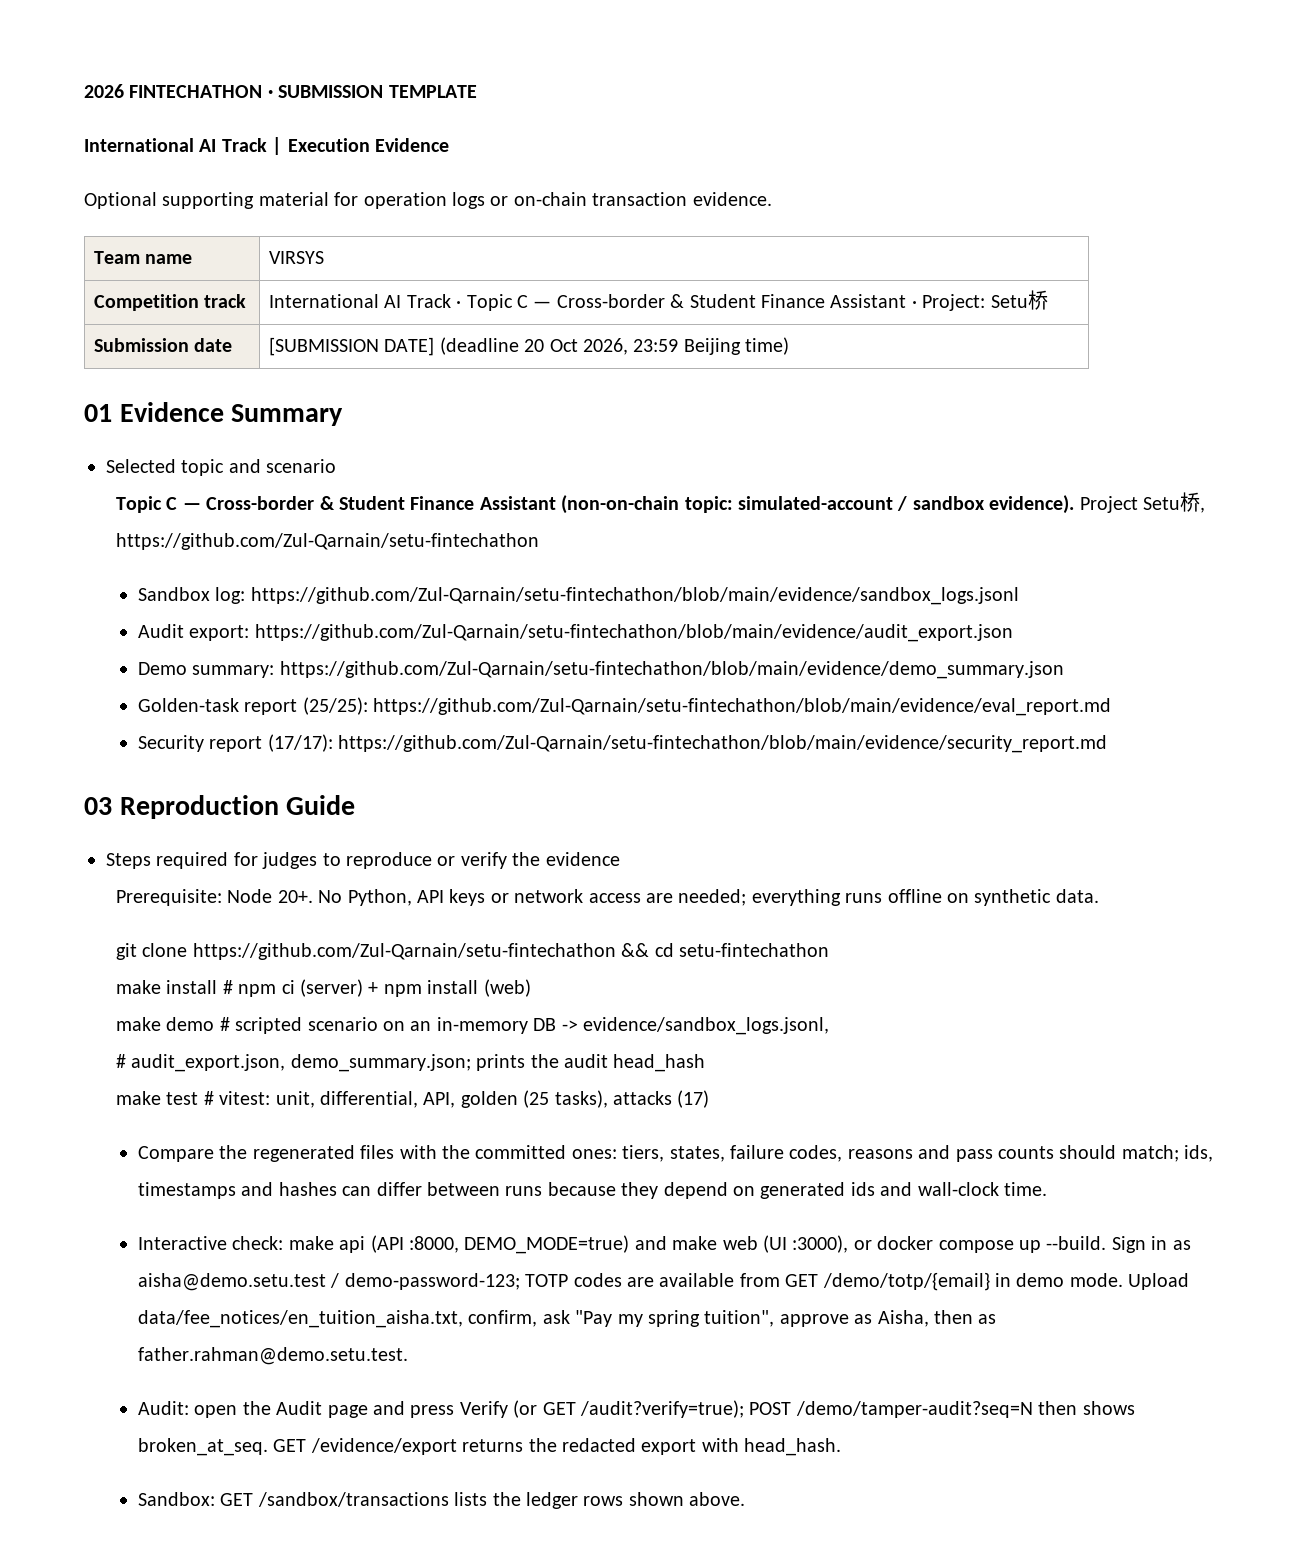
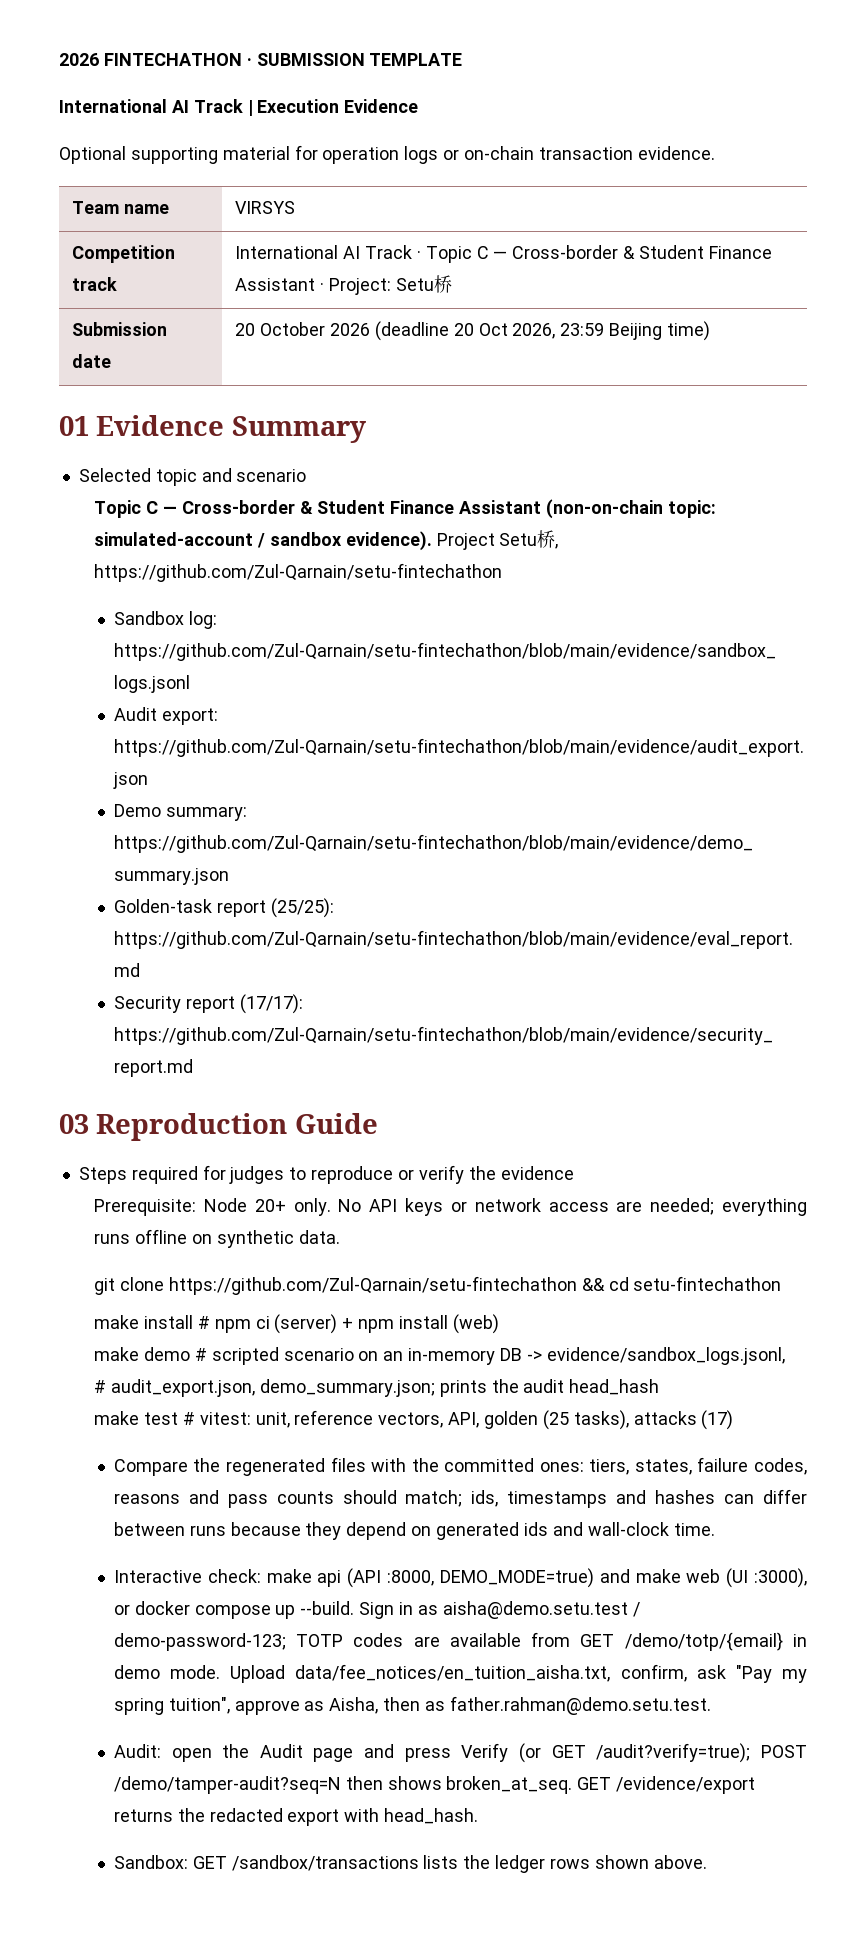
- Submission date | [SUBMISSION DATE] (deadline 20 Oct 2026, 23:59 Beijing time)
+ Submission date | 20 October 2026 (deadline 20 Oct 2026, 23:59 Beijing time)
- Prerequisite: Node 20+. No Python, API keys or network access are needed; everything runs offline on synthetic data.
+ Prerequisite: Node 20+ only. No API keys or network access are needed; everything runs offline on synthetic data.
- make test # vitest: unit, differential, API, golden (25 tasks), attacks (17)
+ make test # vitest: unit, reference vectors, API, golden (25 tasks), attacks (17)

